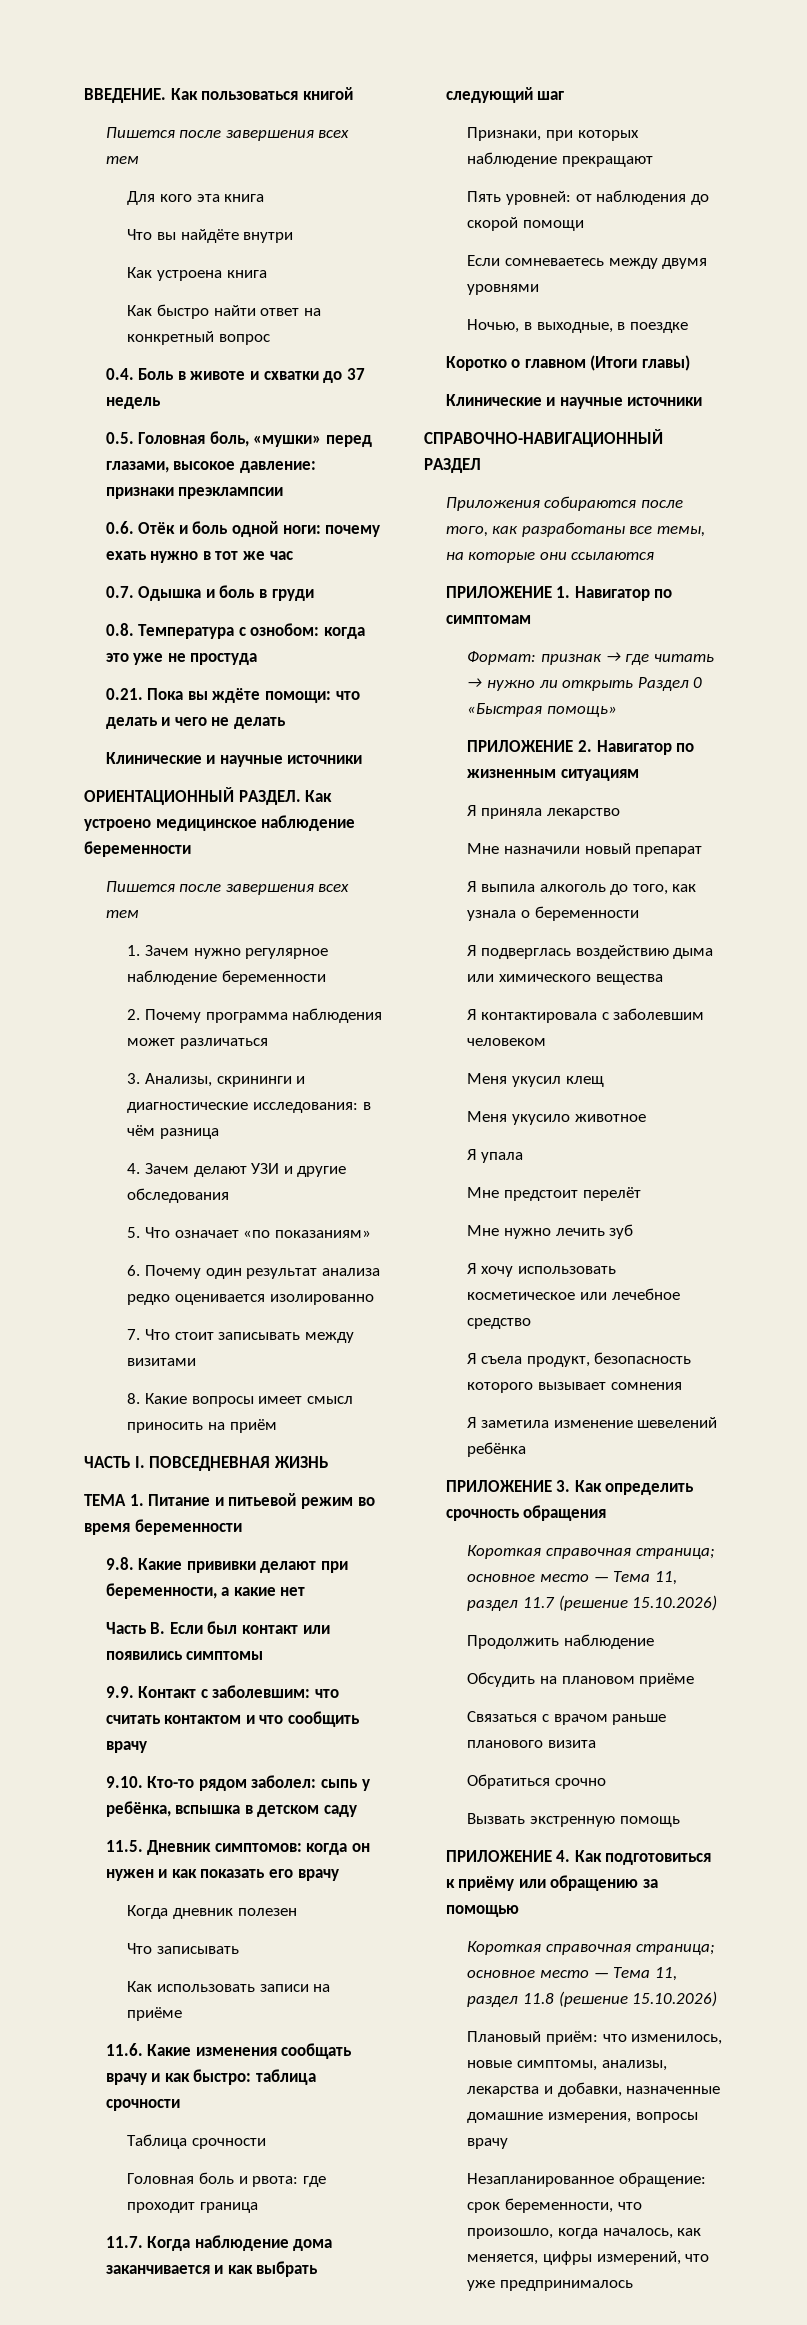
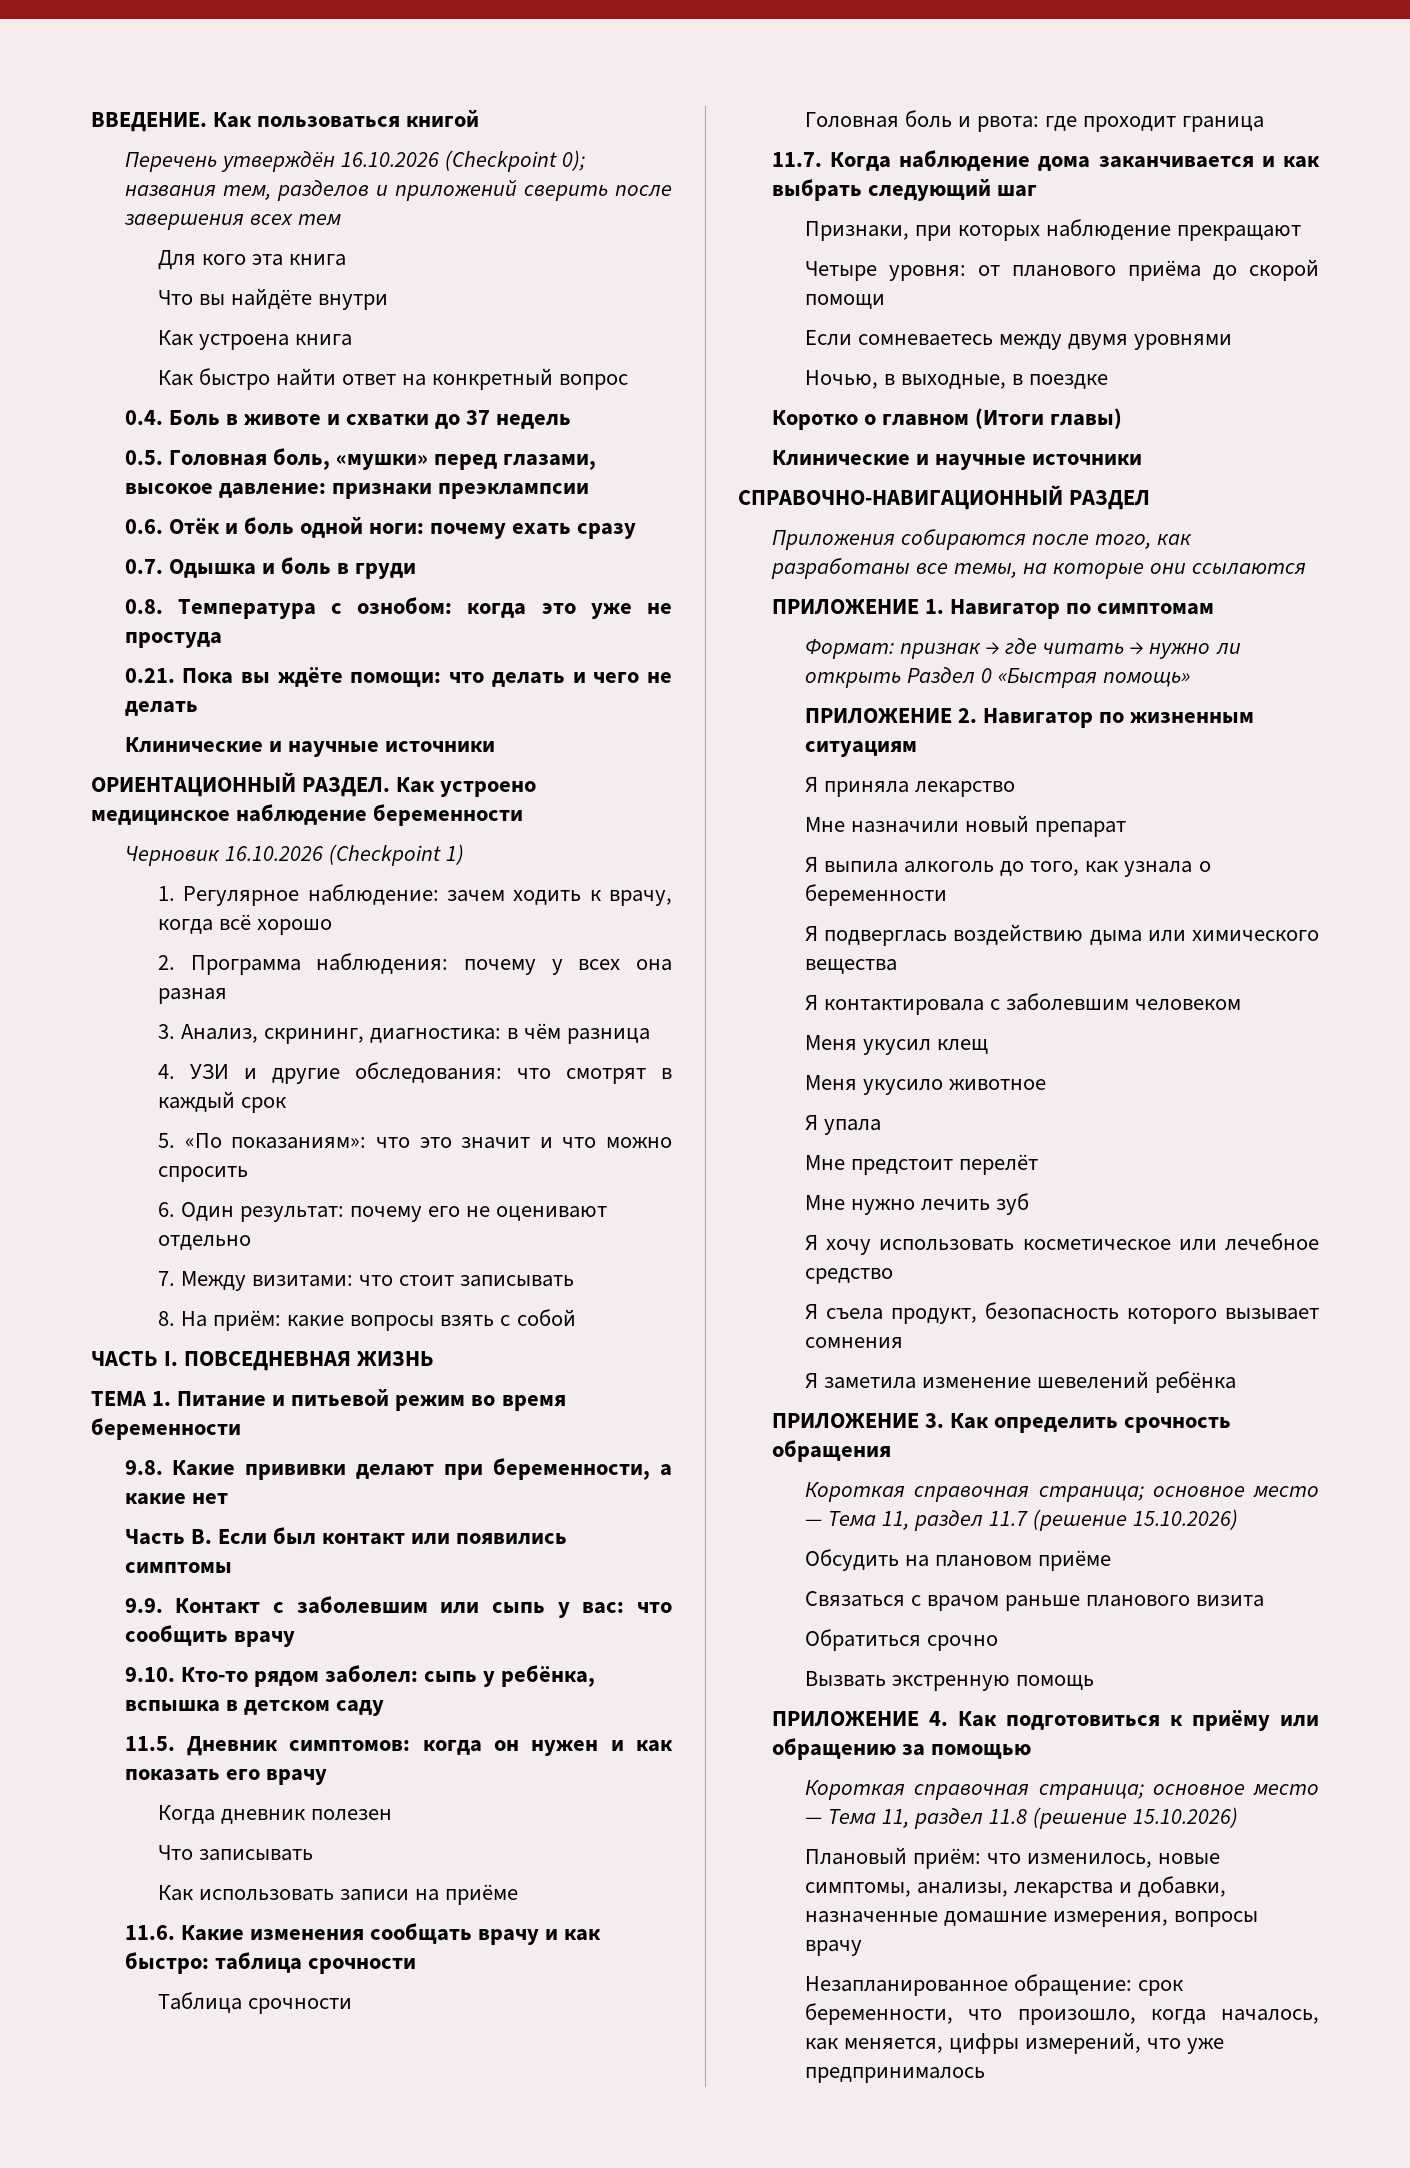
  Как пользоваться книгой
- Пишется после завершения всех тем
+ Перечень утверждён 16.10.2026 (Checkpoint 0); названия тем, разделов и приложений сверить после завершения всех тем
- 0.6. Отёк и боль одной ноги: почему ехать нужно в тот же час
+ 0.6. Отёк и боль одной ноги: почему ехать сразу
  Как устроено медицинское наблюдение беременности
- Пишется после завершения всех тем
- 1. Зачем нужно регулярное наблюдение беременности
- 2. Почему программа наблюдения может различаться
- 3. Анализы, скрининги и диагностические исследования: в чём разница
+ Черновик 16.10.2026 (Checkpoint 1)
+ 1. Регулярное наблюдение: зачем ходить к врачу, когда всё хорошо
+ 2. Программа наблюдения: почему у всех она разная
+ 3. Анализ, скрининг, диагностика: в чём разница
- 4. Зачем делают УЗИ и другие обследования
- 5. Что означает «по показаниям»
- 6. Почему один результат анализа редко оценивается изолированно
- 7. Что стоит записывать между визитами
+ 4. УЗИ и другие обследования: что смотрят в каждый срок
+ 5. «По показаниям»: что это значит и что можно спросить
+ 6. Один результат: почему его не оценивают отдельно
+ 7. Между визитами: что стоит записывать
- 8. Какие вопросы имеет смысл приносить на приём
+ 8. На приём: какие вопросы взять с собой
- 9.9. Контакт с заболевшим: что считать контактом и что сообщить врачу
+ 9.9. Контакт с заболевшим или сыпь у вас: что сообщить врачу
- Пять уровней: от наблюдения до скорой помощи
+ Четыре уровня: от планового приёма до скорой помощи
- Продолжить наблюдение

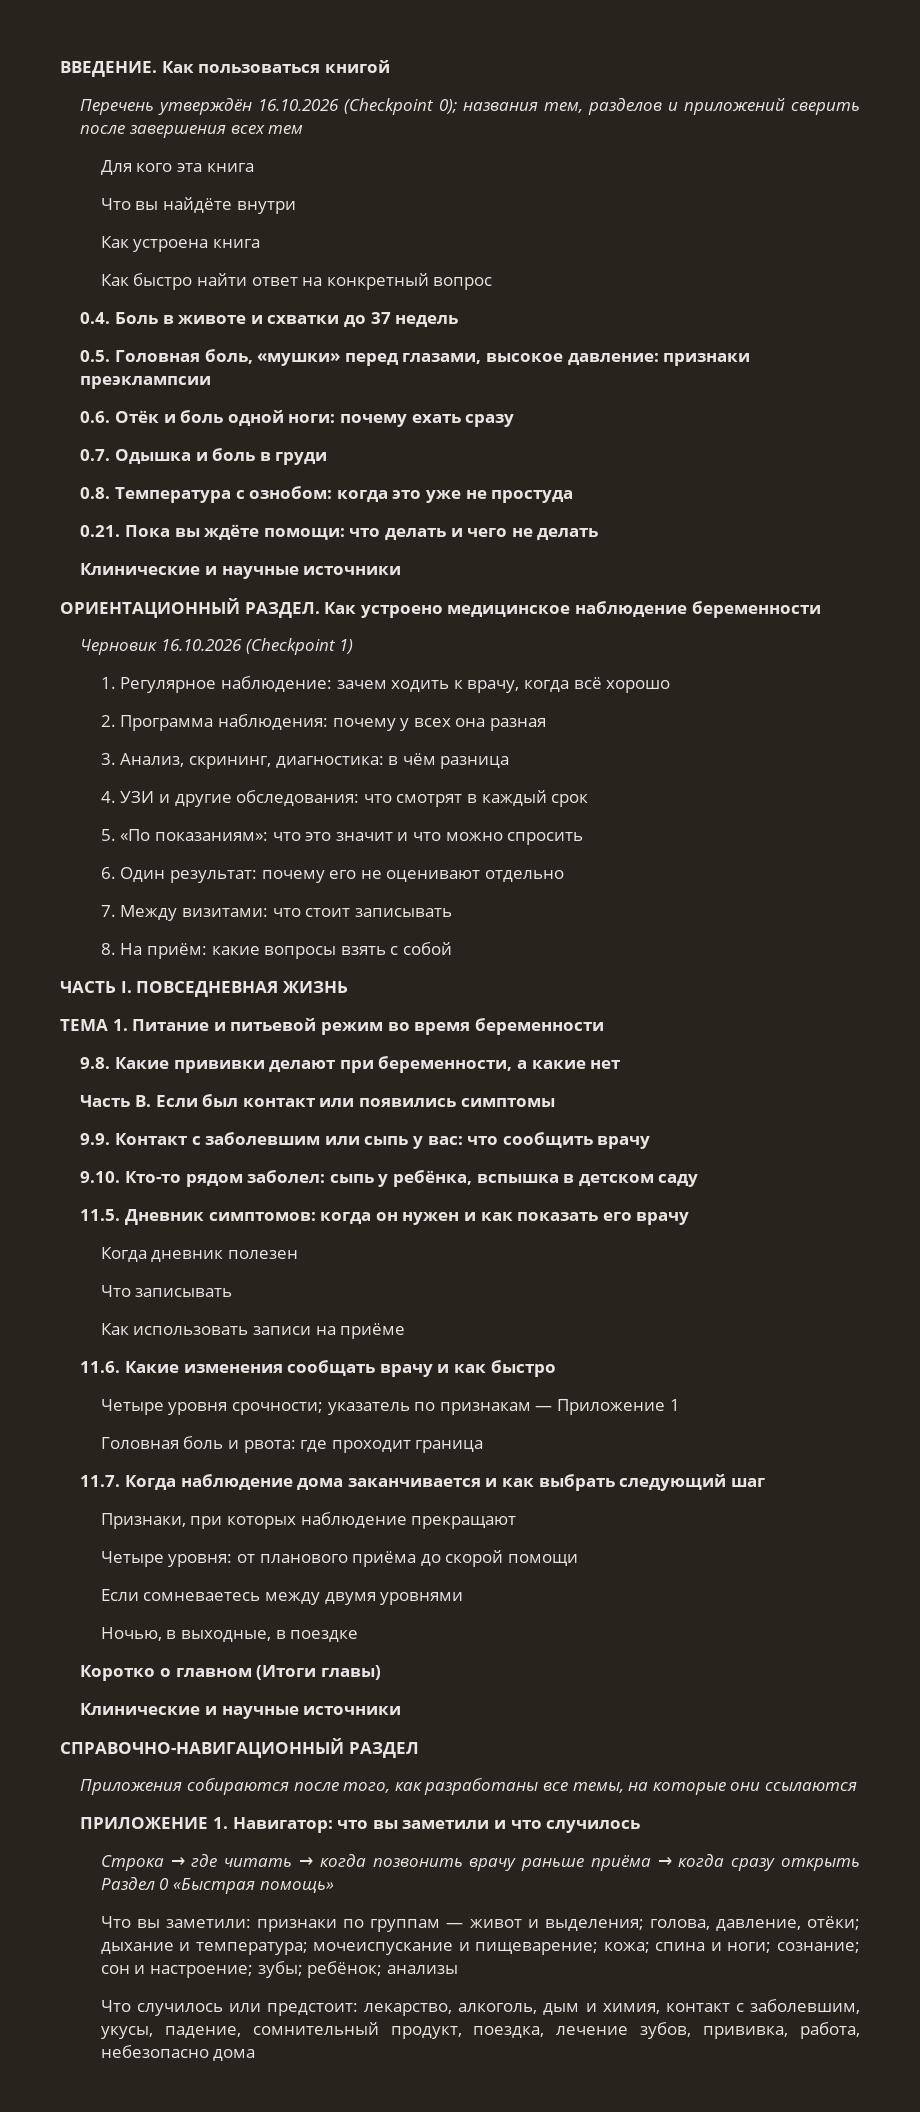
- 11.6. Какие изменения сообщать врачу и как быстро: таблица срочности
- Таблица срочности
+ 11.6. Какие изменения сообщать врачу и как быстро
+ Четыре уровня срочности; указатель по признакам — Приложение 1
- ПРИЛОЖЕНИЕ 1. Навигатор по симптомам
- Формат: признак → где читать → нужно ли открыть Раздел 0 «Быстрая помощь»
+ ПРИЛОЖЕНИЕ 1. Навигатор: что вы заметили и что случилось
+ Строка → где читать → когда позвонить врачу раньше приёма → когда сразу открыть Раздел 0 «Быстрая помощь»
- ПРИЛОЖЕНИЕ 2. Навигатор по жизненным ситуациям
- Я приняла лекарство
- Мне назначили новый препарат
- Я выпила алкоголь до того, как узнала о беременности
- Я подверглась воздействию дыма или химического вещества
- Я контактировала с заболевшим человеком
- Меня укусил клещ
- Меня укусило животное
- Я упала
- Мне предстоит перелёт
- Мне нужно лечить зуб
- Я хочу использовать косметическое или лечебное средство
- Я съела продукт, безопасность которого вызывает сомнения
- Я заметила изменение шевелений ребёнка
- ПРИЛОЖЕНИЕ 3. Как определить срочность обращения
- Короткая справочная страница; основное место — Тема 11, раздел 11.7 (решение 15.10.2026)
- Обсудить на плановом приёме
- Связаться с врачом раньше планового визита
- Обратиться срочно
- Вызвать экстренную помощь
- ПРИЛОЖЕНИЕ 4. Как подготовиться к приёму или обращению за помощью
- Короткая справочная страница; основное место — Тема 11, раздел 11.8 (решение 15.10.2026)
- Плановый приём: что изменилось, новые симптомы, анализы, лекарства и добавки, назначенные домашние измерения, вопросы врачу
- Незапланированное обращение: срок беременности, что произошло, когда началось, как меняется, цифры измерений, что уже предпринималось
+ Что вы заметили: признаки по группам — живот и выделения; голова, давление, отёки; дыхание и температура; мочеиспускание и пищеварение; кожа; спина и ноги; сознание; сон и настроение; зубы; ребёнок; анализы
+ Что случилось или предстоит: лекарство, алкоголь, дым и химия, контакт с заболевшим, укусы, падение, сомнительный продукт, поездка, лечение зубов, прививка, работа, небезопасно дома

